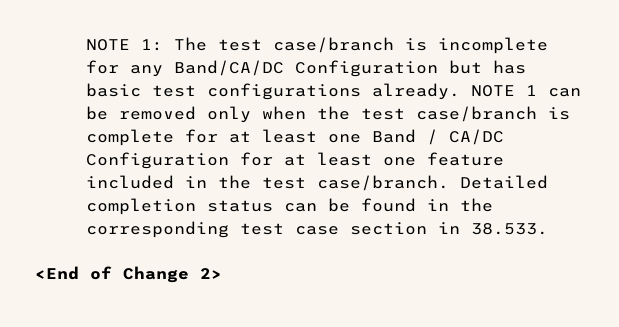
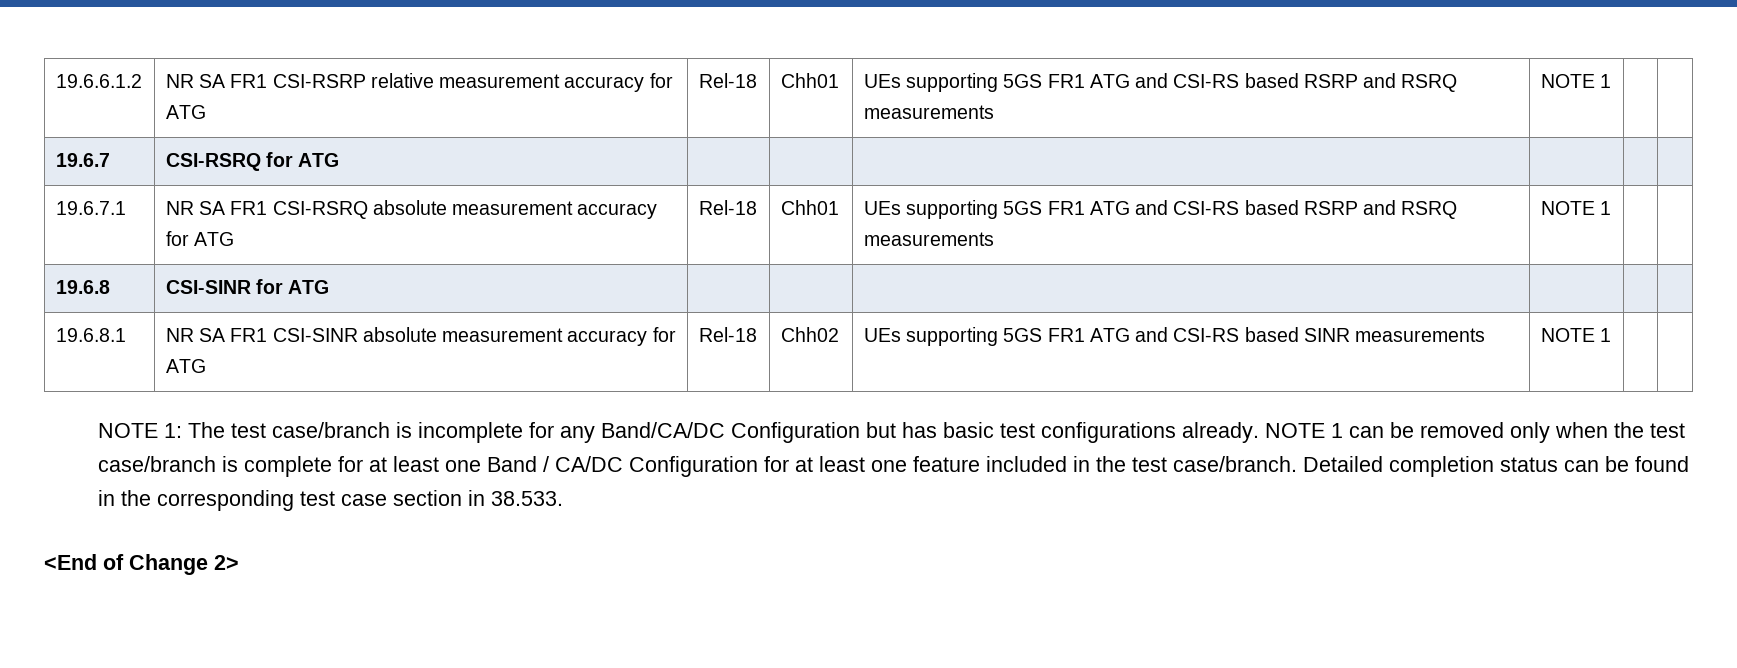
+ 19.6.6.1.2 | NR SA FR1 CSI-RSRP relative measurement accuracy for ATG | Rel-18 | Chh01 | UEs supporting 5GS FR1 ATG and CSI-RS based RSRP and RSRQ measurements | NOTE 1 | |
+ 19.6.7 | CSI-RSRQ for ATG | | | | | |
+ 19.6.7.1 | NR SA FR1 CSI-RSRQ absolute measurement accuracy for ATG | Rel-18 | Chh01 | UEs supporting 5GS FR1 ATG and CSI-RS based RSRP and RSRQ measurements | NOTE 1 | |
+ 19.6.8 | CSI-SINR for ATG | | | | | |
+ 19.6.8.1 | NR SA FR1 CSI-SINR absolute measurement accuracy for ATG | Rel-18 | Chh02 | UEs supporting 5GS FR1 ATG and CSI-RS based SINR measurements | NOTE 1 | |

